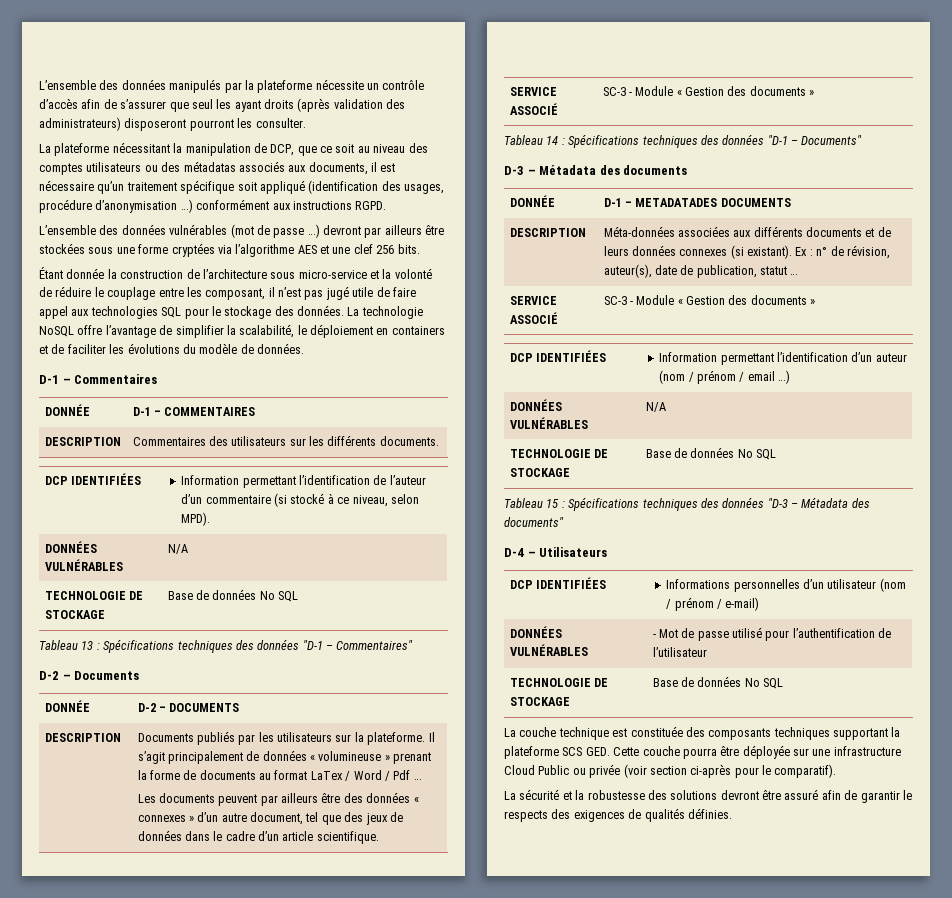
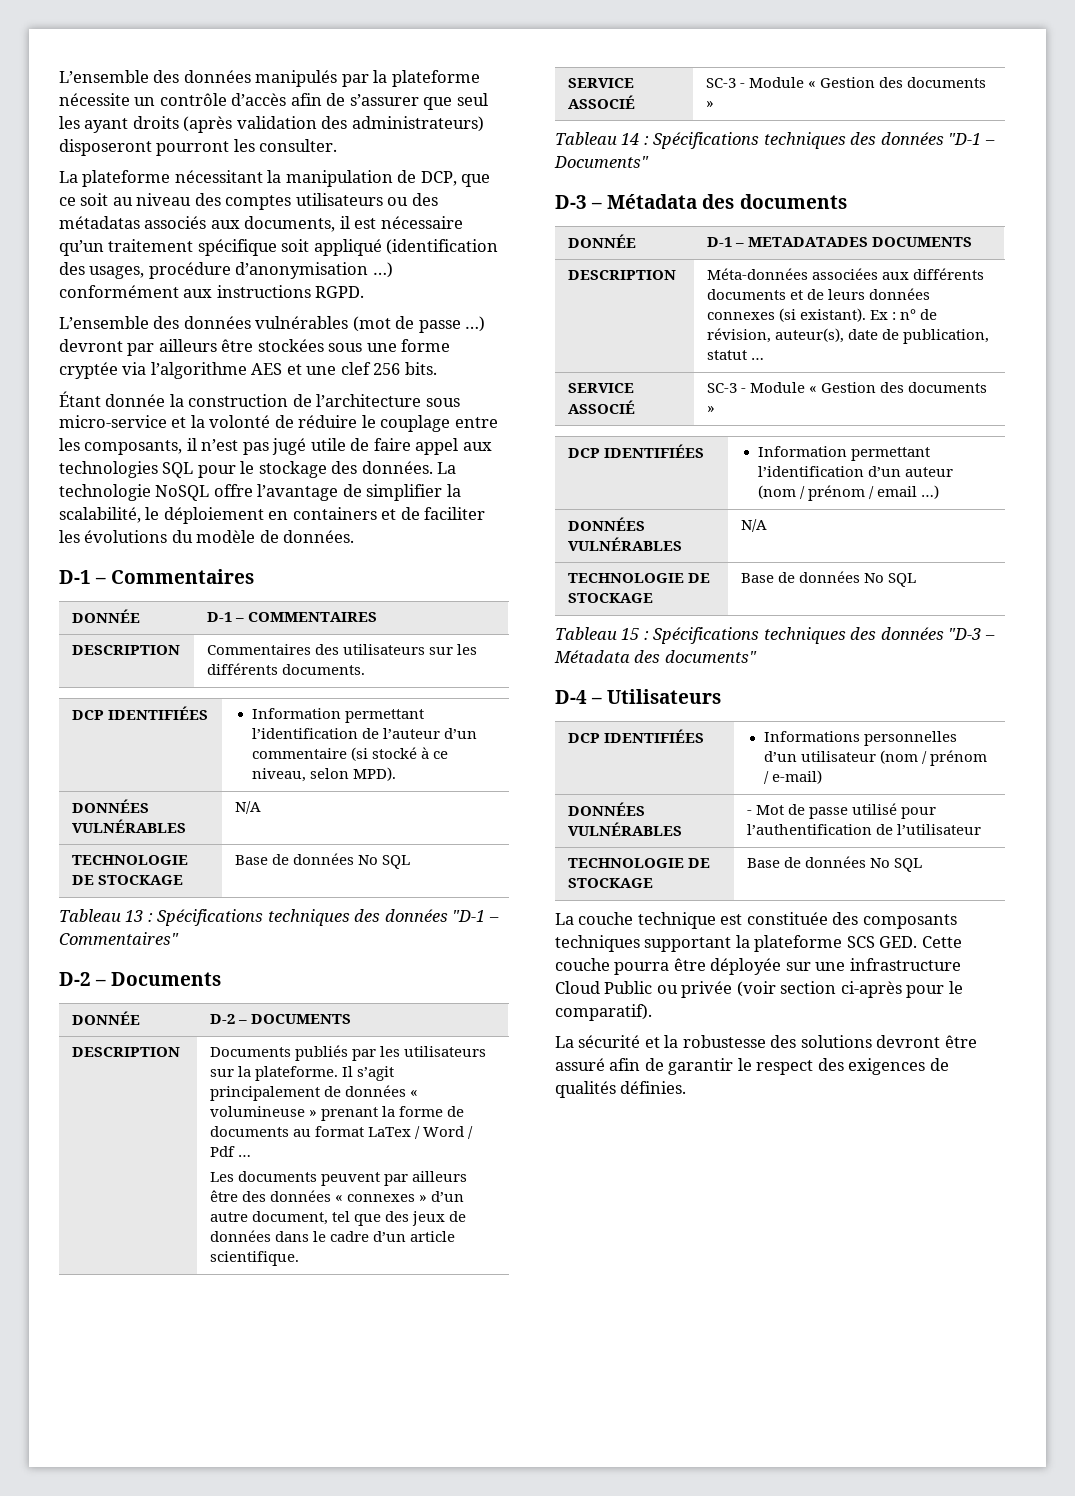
- L’ensemble des données vulnérables (mot de passe …) devront par ailleurs être stockées sous une forme cryptées via l’algorithme AES et une clef 256 bits.
+ L’ensemble des données vulnérables (mot de passe …) devront par ailleurs être stockées sous une forme cryptée via l’algorithme AES et une clef 256 bits.
- Étant donnée la construction de l’architecture sous micro-service et la volonté de réduire le couplage entre les composant, il n’est pas jugé utile de faire appel aux technologies SQL pour le stockage des données.
+ Étant donnée la construction de l’architecture sous micro-service et la volonté de réduire le couplage entre les composants, il n’est pas jugé utile de faire appel aux technologies SQL pour le stockage des données.
- La sécurité et la robustesse des solutions devront être assuré afin de garantir le respects des exigences de qualités définies.
+ La sécurité et la robustesse des solutions devront être assuré afin de garantir le respect des exigences de qualités définies.

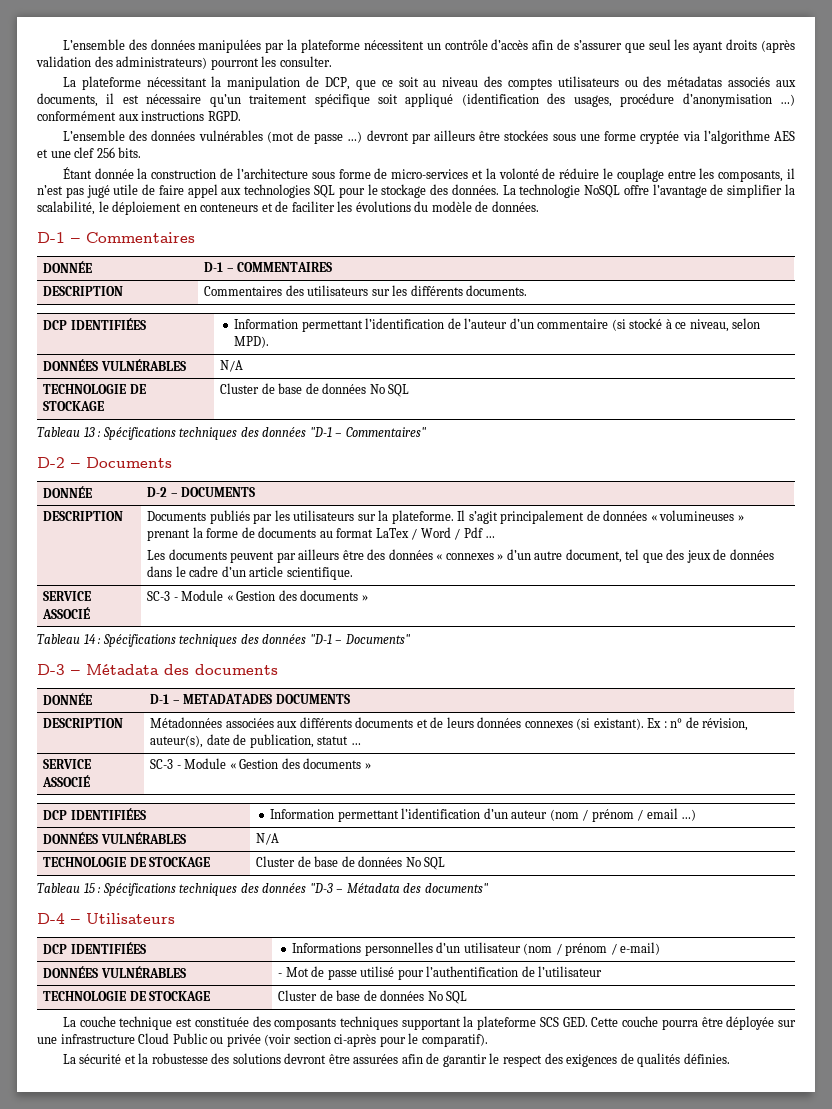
- L’ensemble des données manipulés par la plateforme nécessite un contrôle d’accès afin de s’assurer que seul les ayant droits (après validation des administrateurs) disposeront pourront les consulter.
+ L’ensemble des données manipulées par la plateforme nécessitent un contrôle d’accès afin de s’assurer que seul les ayant droits (après validation des administrateurs) pourront les consulter.
- Étant donnée la construction de l’architecture sous micro-service et la volonté de réduire le couplage entre les composants, il n’est pas jugé utile de faire appel aux technologies SQL pour le stockage des données.
+ Étant donnée la construction de l’architecture sous forme de micro-services et la volonté de réduire le couplage entre les composants, il n’est pas jugé utile de faire appel aux technologies SQL pour le stockage des données.
- La technologie NoSQL offre l’avantage de simplifier la scalabilité, le déploiement en containers et de faciliter les évolutions du modèle de données.
+ La technologie NoSQL offre l’avantage de simplifier la scalabilité, le déploiement en conteneurs et de faciliter les évolutions du modèle de données.
  DCP IDENTIFIÉES | Information permettant l’identification de l’auteur d’un commentaire (si stocké à ce niveau, selon MPD).
  DONNÉES VULNÉRABLES | N/A
- TECHNOLOGIE DE STOCKAGE | Base de données No SQL
+ TECHNOLOGIE DE STOCKAGE | Cluster de base de données No SQL
- Il s’agit principalement de données « volumineuse » prenant la forme de documents au format LaTex / Word / Pdf …
+ Il s’agit principalement de données « volumineuses » prenant la forme de documents au format LaTex / Word / Pdf …
- DESCRIPTION | Méta-données associées aux différents documents et de leurs données connexes (si existant). Ex : n° de révision, auteur(s), date de publication, statut …
+ DESCRIPTION | Métadonnées associées aux différents documents et de leurs données connexes (si existant). Ex : n° de révision, auteur(s), date de publication, statut …
  DCP IDENTIFIÉES | Information permettant l’identification d’un auteur (nom / prénom / email …)
  DONNÉES VULNÉRABLES | N/A
- TECHNOLOGIE DE STOCKAGE | Base de données No SQL
+ TECHNOLOGIE DE STOCKAGE | Cluster de base de données No SQL
  DONNÉES VULNÉRABLES | - Mot de passe utilisé pour l’authentification de l’utilisateur
- TECHNOLOGIE DE STOCKAGE | Base de données No SQL
+ TECHNOLOGIE DE STOCKAGE | Cluster de base de données No SQL
- La sécurité et la robustesse des solutions devront être assuré afin de garantir le respect des exigences de qualités définies.
+ La sécurité et la robustesse des solutions devront être assurées afin de garantir le respect des exigences de qualités définies.

